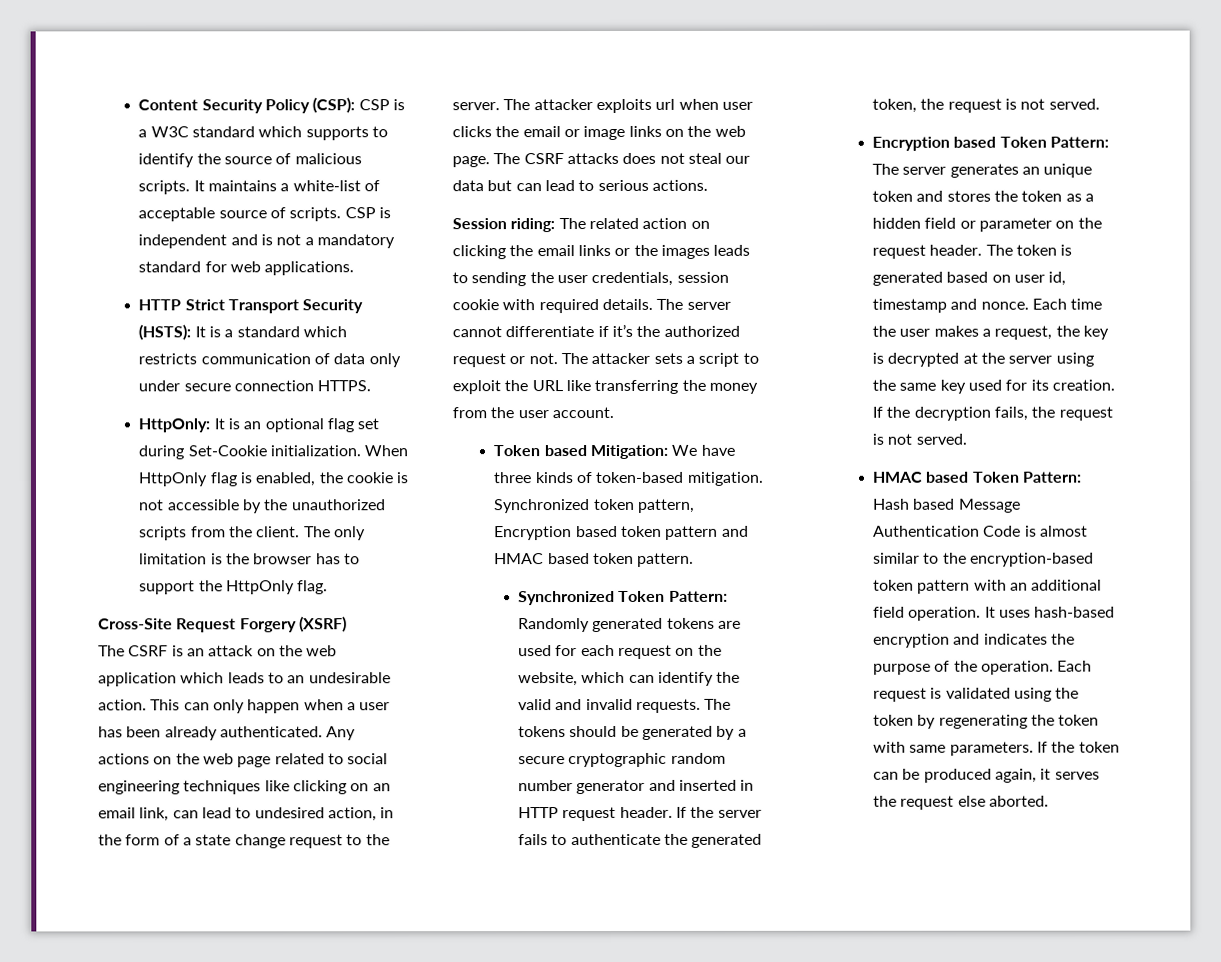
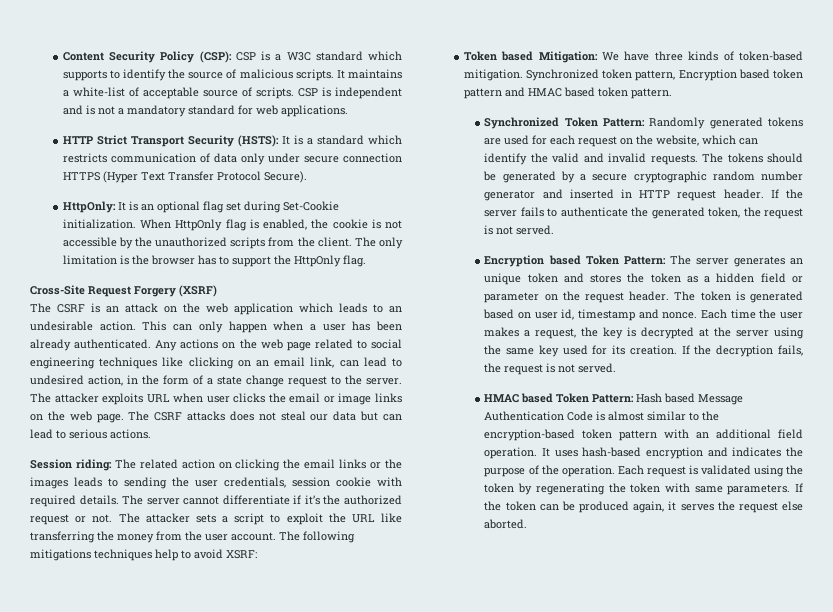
- HTTP Strict Transport Security (HSTS): It is a standard which restricts communication of data only under secure connection HTTPS.
+ HTTP Strict Transport Security (HSTS): It is a standard which restricts communication of data only under secure connection HTTPS (Hyper Text Transfer Protocol Secure).
- The attacker exploits url when user clicks the email or image links on the web page.
+ The attacker exploits URL when user clicks the email or image links on the web page.
+ The following mitigations techniques help to avoid XSRF:

